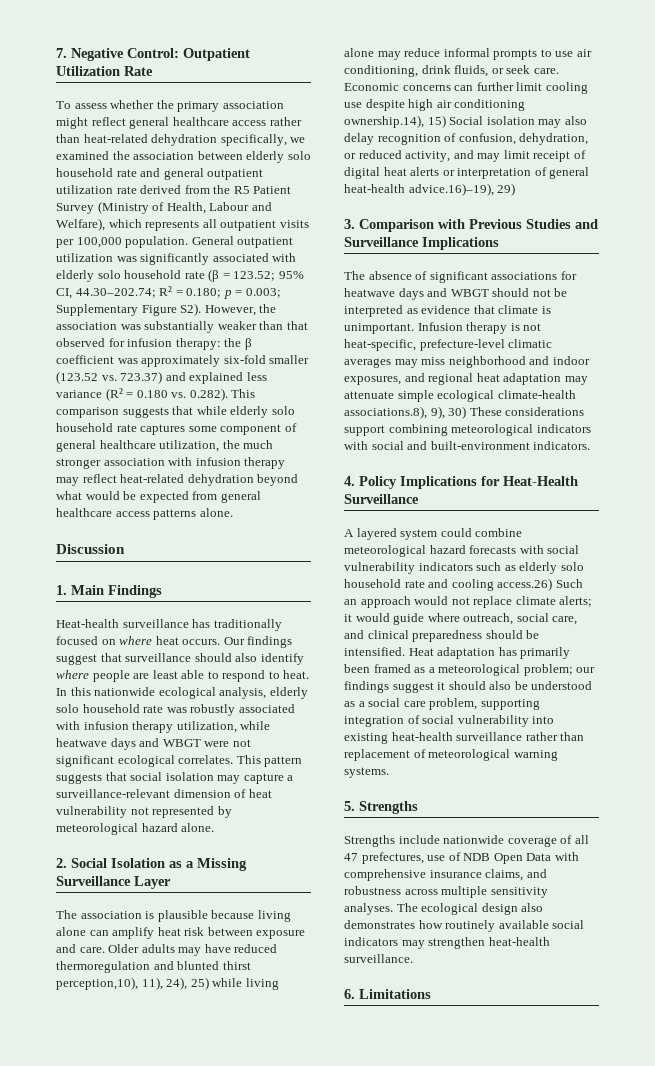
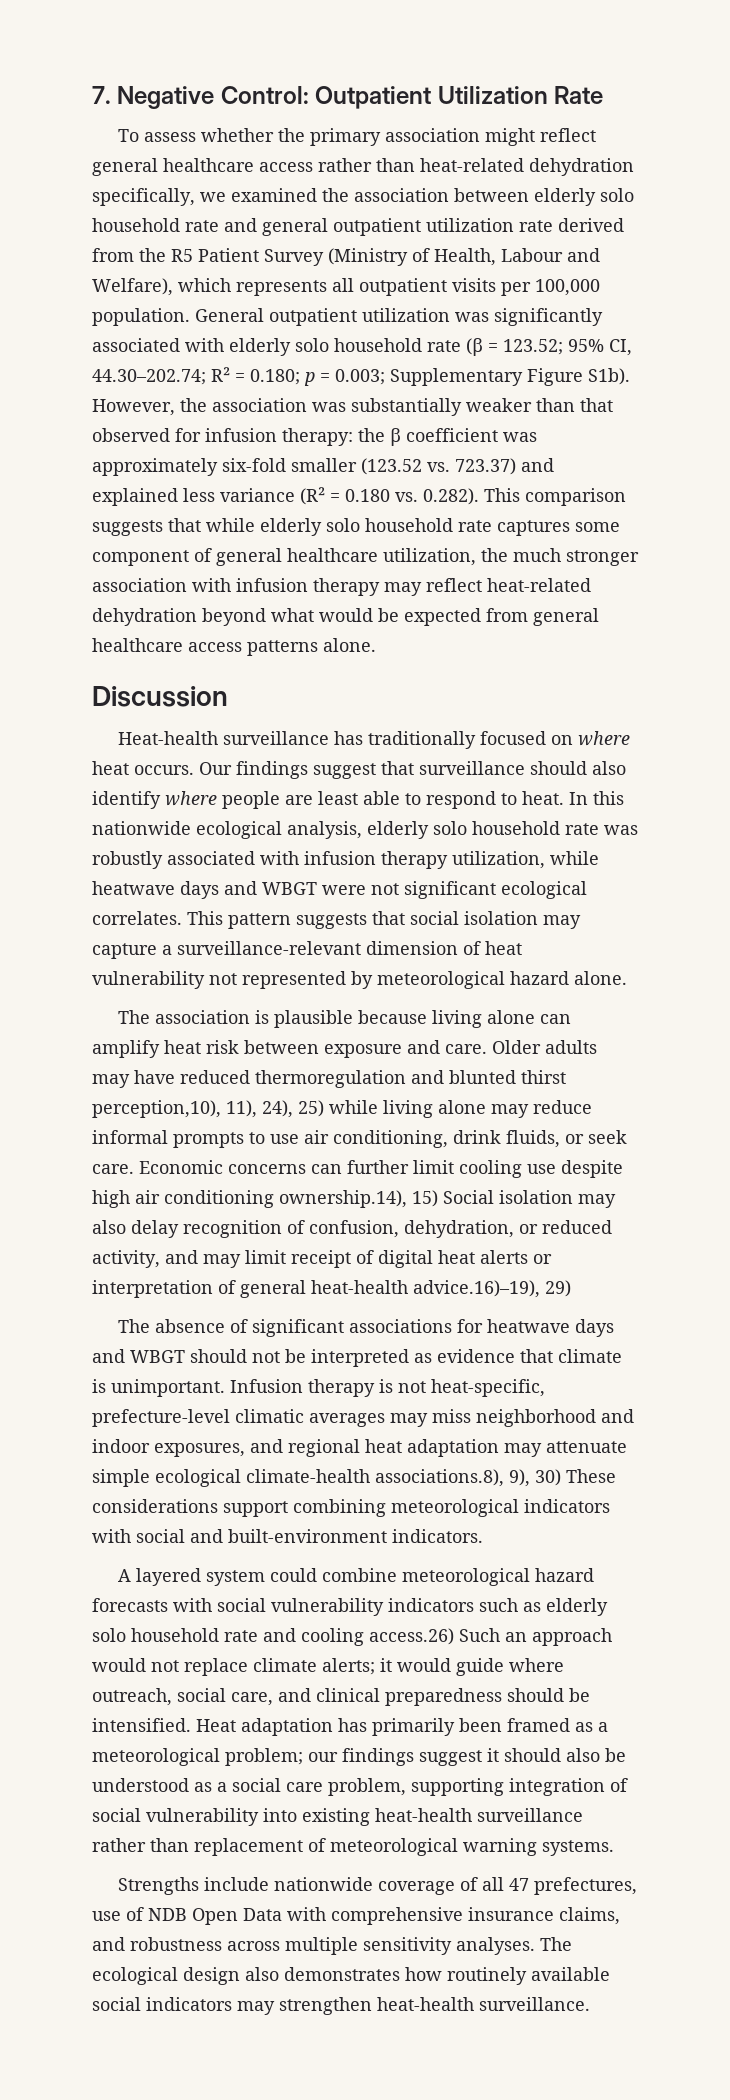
- Supplementary Figure S2). However, the association was substantially weaker than that observed for infusion therapy:
+ Supplementary Figure S1b). However, the association was substantially weaker than that observed for infusion therapy:
- 1. Main Findings
- 2. Social Isolation as a Missing Surveillance Layer
- 3. Comparison with Previous Studies and Surveillance Implications
- 4. Policy Implications for Heat-Health Surveillance
- 5. Strengths
- 6. Limitations

